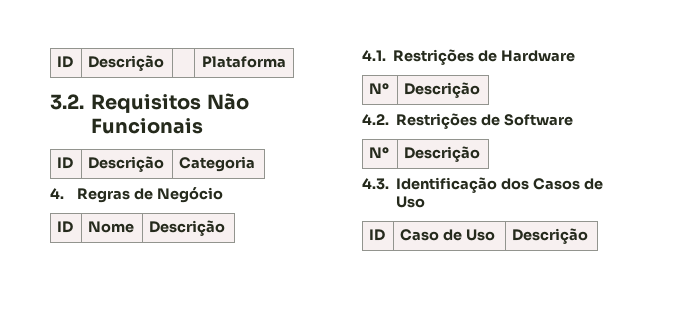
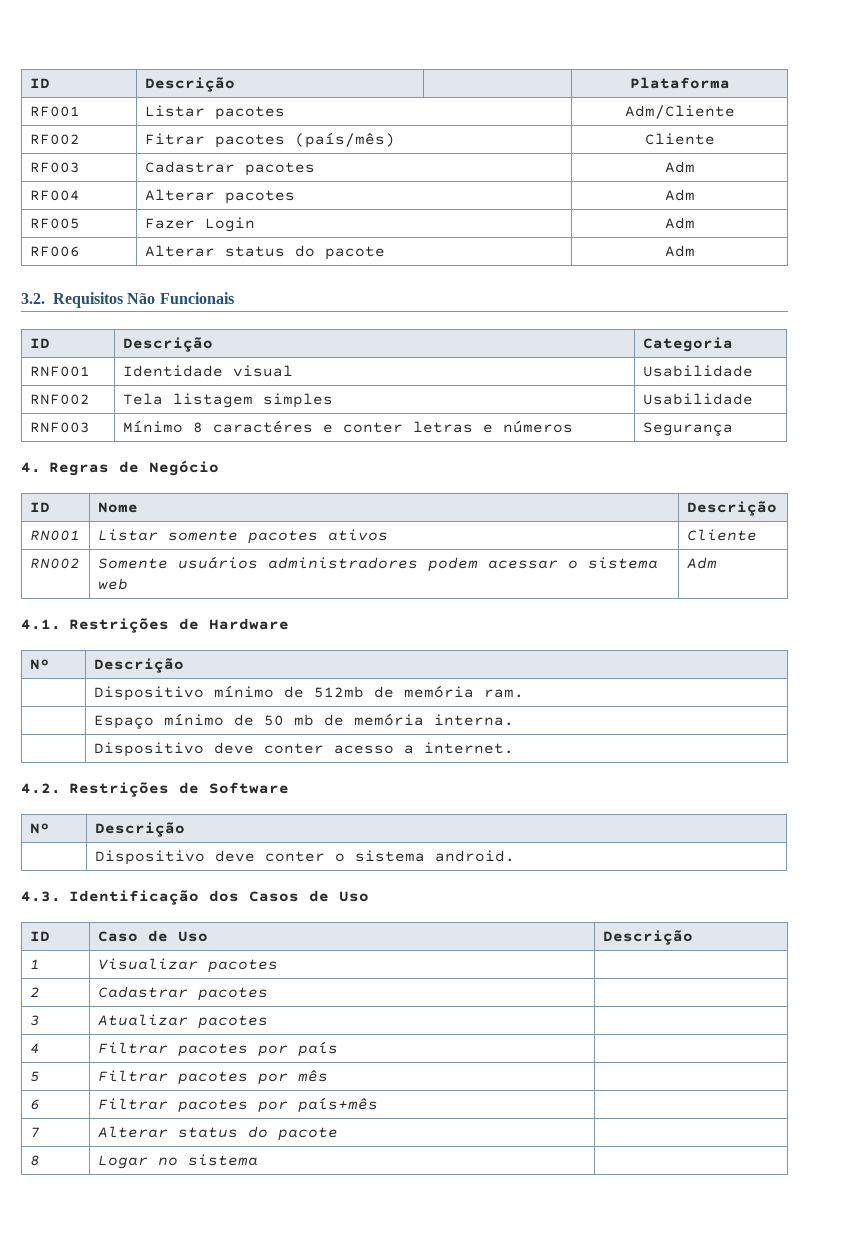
+ RF001 | Listar pacotes | Adm/Cliente
+ RF002 | Fitrar pacotes (país/mês) | Cliente
+ RF003 | Cadastrar pacotes | Adm
+ RF004 | Alterar pacotes | Adm
+ RF005 | Fazer Login | Adm
+ RF006 | Alterar status do pacote | Adm
+ RNF001 | Identidade visual | Usabilidade
+ RNF002 | Tela listagem simples | Usabilidade
+ RNF003 | Mínimo 8 caractéres e conter letras e números | Segurança
+ RN001 | Listar somente pacotes ativos | Cliente
+ RN002 | Somente usuários administradores podem acessar o sistema web | Adm
+ | Dispositivo mínimo de 512mb de memória ram.
+ | Espaço mínimo de 50 mb de memória interna.
+ | Dispositivo deve conter acesso a internet.
+ | Dispositivo deve conter o sistema android.
+ 1 | Visualizar pacotes |
+ 2 | Cadastrar pacotes |
+ 3 | Atualizar pacotes |
+ 4 | Filtrar pacotes por país |
+ 5 | Filtrar pacotes por mês |
+ 6 | Filtrar pacotes por país+mês |
+ 7 | Alterar status do pacote |
+ 8 | Logar no sistema |

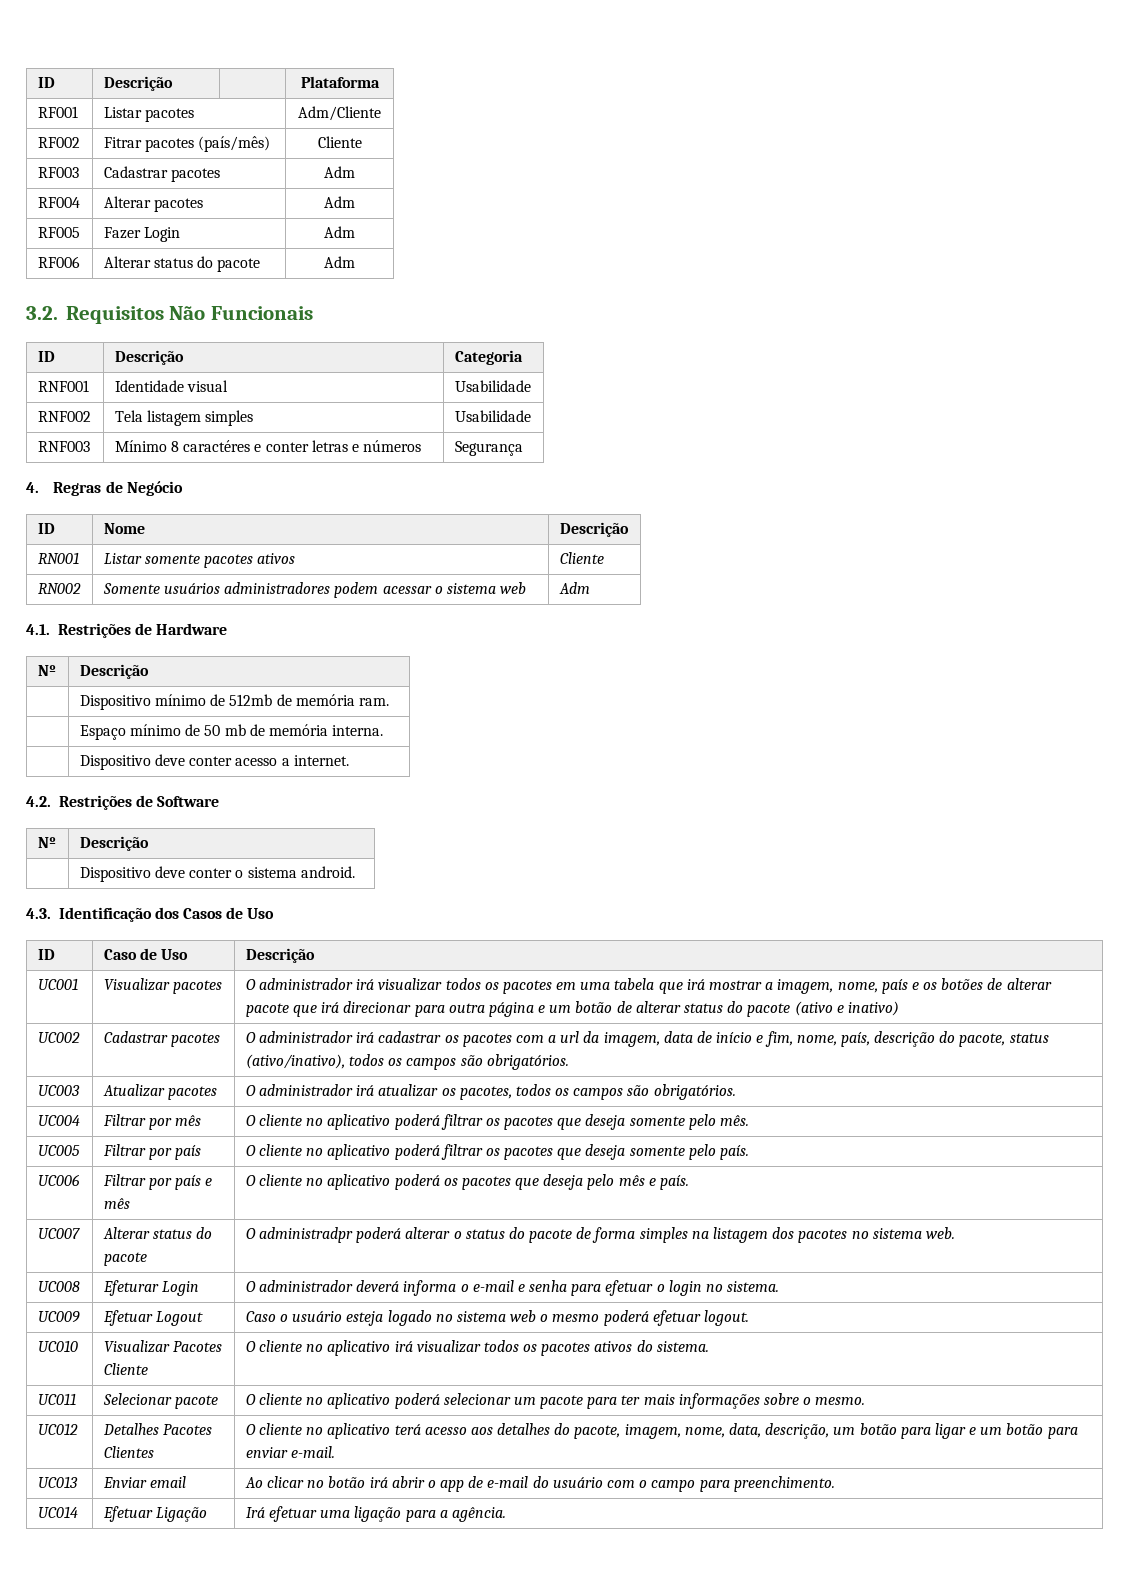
  ID | Caso de Uso | Descrição
- 1
+ UC001
- 2 | Cadastrar pacotes |
- 3 | Atualizar pacotes |
- 4 | Filtrar pacotes por país |
- 5 | Filtrar pacotes por mês |
- 6 | Filtrar pacotes por país+mês |
- 7 | Alterar status do pacote |
- 8 | Logar no sistema |
+ O administrador irá visualizar todos os pacotes em uma tabela que irá mostrar a imagem, nome, país e os botões de alterar pacote que irá direcionar para outra página e um botão de alterar status do pacote (ativo e inativo)
+ UC002 | Cadastrar pacotes | O administrador irá cadastrar os pacotes com a url da imagem, data de início e fim, nome, país, descrição do pacote, status (ativo/inativo), todos os campos são obrigatórios.
+ UC003 | Atualizar pacotes | O administrador irá atualizar os pacotes, todos os campos são obrigatórios.
+ UC004 | Filtrar por mês | O cliente no aplicativo poderá filtrar os pacotes que deseja somente pelo mês.
+ UC005 | Filtrar por país | O cliente no aplicativo poderá filtrar os pacotes que deseja somente pelo país.
+ UC006 | Filtrar por país e mês | O cliente no aplicativo poderá os pacotes que deseja pelo mês e país.
+ UC007 | Alterar status do pacote | O administradpr poderá alterar o status do pacote de forma simples na listagem dos pacotes no sistema web.
+ UC008 | Efeturar Login | O administrador deverá informa o e-mail e senha para efetuar o login no sistema.
+ UC009 | Efetuar Logout | Caso o usuário esteja logado no sistema web o mesmo poderá efetuar logout.
+ UC010 | Visualizar Pacotes Cliente | O cliente no aplicativo irá visualizar todos os pacotes ativos do sistema.
+ UC011 | Selecionar pacote | O cliente no aplicativo poderá selecionar um pacote para ter mais informações sobre o mesmo.
+ UC012 | Detalhes Pacotes Clientes | O cliente no aplicativo terá acesso aos detalhes do pacote, imagem, nome, data, descrição, um botão para ligar e um botão para enviar e-mail.
+ UC013 | Enviar email | Ao clicar no botão irá abrir o app de e-mail do usuário com o campo para preenchimento.
+ UC014 | Efetuar Ligação | Irá efetuar uma ligação para a agência.

